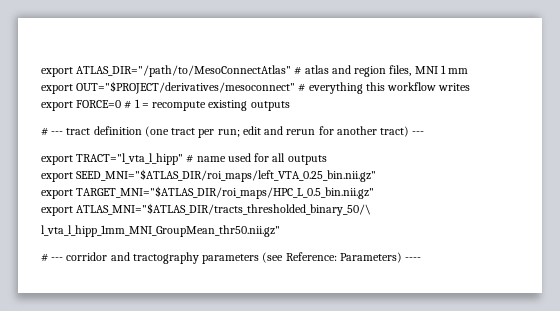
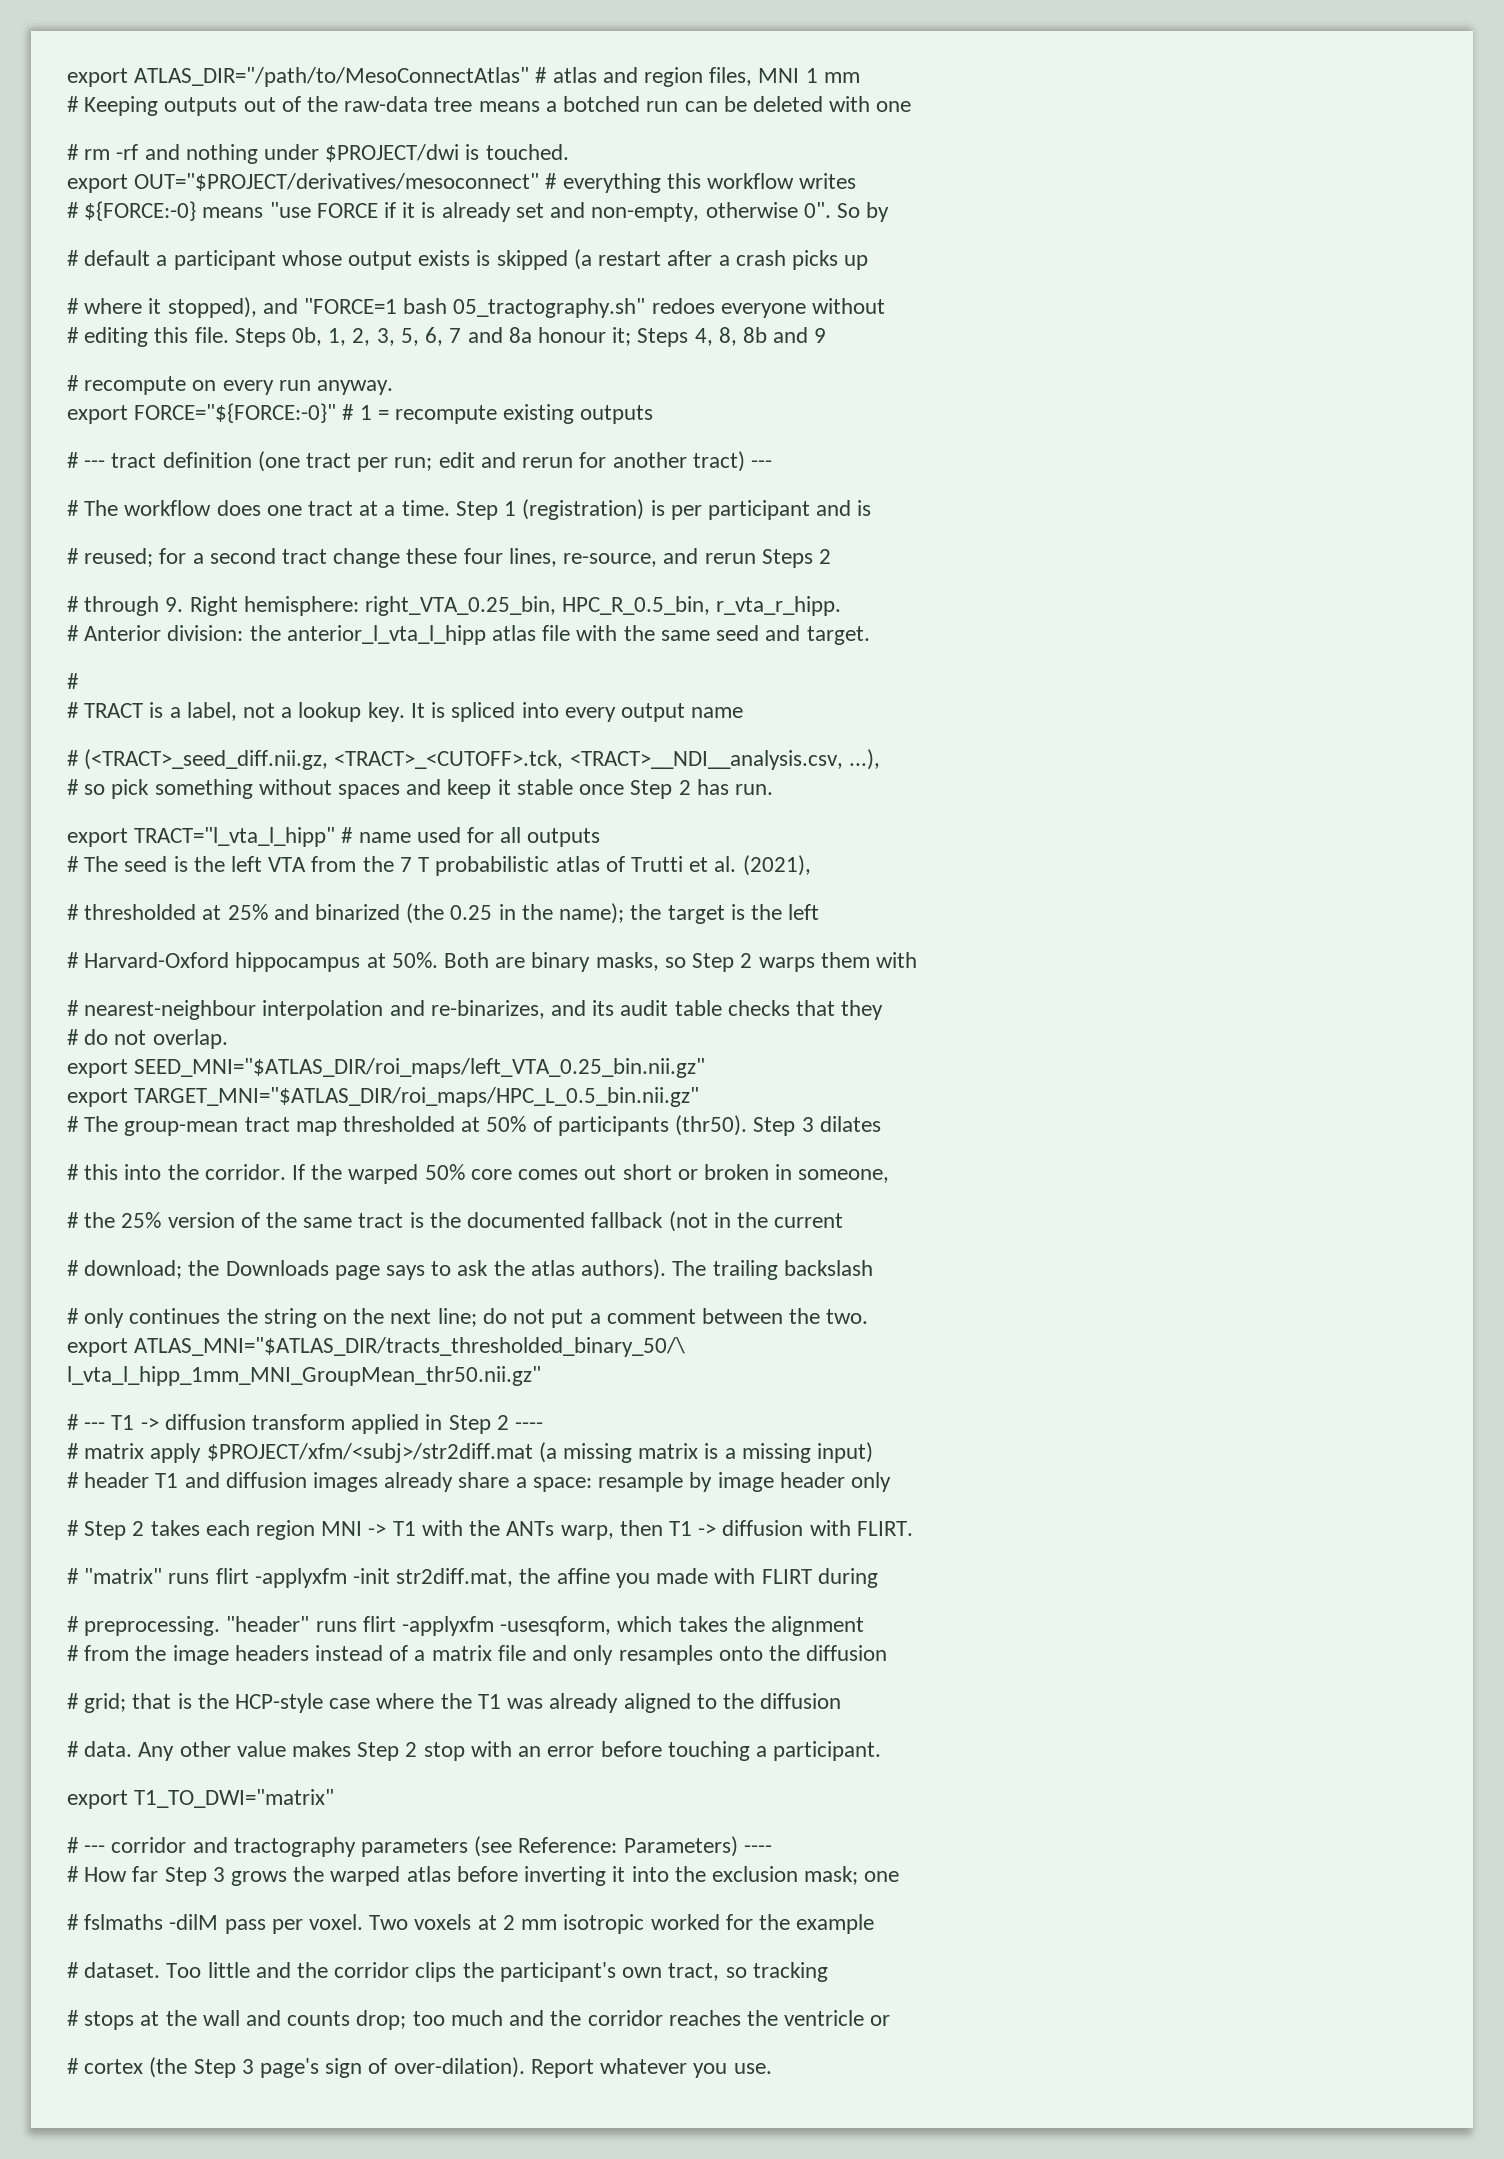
+ # Keeping outputs out of the raw-data tree means a botched run can be deleted with one
+ # rm -rf and nothing under $PROJECT/dwi is touched.
- export FORCE=0 # 1 = recompute existing outputs
+ # ${FORCE:-0} means "use FORCE if it is already set and non-empty, otherwise 0". So by
+ # default a participant whose output exists is skipped (a restart after a crash picks up
+ # where it stopped), and "FORCE=1 bash 05_tractography.sh" redoes everyone without
+ # editing this file. Steps 0b, 1, 2, 3, 5, 6, 7 and 8a honour it; Steps 4, 8, 8b and 9
+ # recompute on every run anyway.
+ export FORCE="${FORCE:-0}" # 1 = recompute existing outputs
+ # The workflow does one tract at a time. Step 1 (registration) is per participant and is
+ # reused; for a second tract change these four lines, re-source, and rerun Steps 2
+ # through 9. Right hemisphere: right_VTA_0.25_bin, HPC_R_0.5_bin, r_vta_r_hipp.
+ # Anterior division: the anterior_l_vta_l_hipp atlas file with the same seed and target.
+ #
+ # TRACT is a label, not a lookup key. It is spliced into every output name
+ # (<TRACT>_seed_diff.nii.gz, <TRACT>_<CUTOFF>.tck, <TRACT>__NDI__analysis.csv, ...),
+ # so pick something without spaces and keep it stable once Step 2 has run.
+ # The seed is the left VTA from the 7 T probabilistic atlas of Trutti et al. (2021),
+ # thresholded at 25% and binarized (the 0.25 in the name); the target is the left
+ # Harvard-Oxford hippocampus at 50%. Both are binary masks, so Step 2 warps them with
+ # nearest-neighbour interpolation and re-binarizes, and its audit table checks that they
+ # do not overlap.
  export SEED_MNI="$ATLAS_DIR/roi_maps/left_VTA_0.25_bin.nii.gz"
  export TARGET_MNI="$ATLAS_DIR/roi_maps/HPC_L_0.5_bin.nii.gz"
+ # The group-mean tract map thresholded at 50% of participants (thr50). Step 3 dilates
+ # this into the corridor. If the warped 50% core comes out short or broken in someone,
+ # the 25% version of the same tract is the documented fallback (not in the current
+ # download; the Downloads page says to ask the atlas authors). The trailing backslash
+ # only continues the string on the next line; do not put a comment between the two.
  export ATLAS_MNI="$ATLAS_DIR/tracts_thresholded_binary_50/\
  l_vta_l_hipp_1mm_MNI_GroupMean_thr50.nii.gz"
+ # --- T1 -> diffusion transform applied in Step 2 ----
+ # matrix apply $PROJECT/xfm/<subj>/str2diff.mat (a missing matrix is a missing input)
+ # header T1 and diffusion images already share a space: resample by image header only
+ # Step 2 takes each region MNI -> T1 with the ANTs warp, then T1 -> diffusion with FLIRT.
+ # "matrix" runs flirt -applyxfm -init str2diff.mat, the affine you made with FLIRT during
+ # preprocessing. "header" runs flirt -applyxfm -usesqform, which takes the alignment
+ # from the image headers instead of a matrix file and only resamples onto the diffusion
+ # grid; that is the HCP-style case where the T1 was already aligned to the diffusion
+ # data. Any other value makes Step 2 stop with an error before touching a participant.
+ export T1_TO_DWI="matrix"
+ # How far Step 3 grows the warped atlas before inverting it into the exclusion mask; one
+ # fslmaths -dilM pass per voxel. Two voxels at 2 mm isotropic worked for the example
+ # dataset. Too little and the corridor clips the participant's own tract, so tracking
+ # stops at the wall and counts drop; too much and the corridor reaches the ventricle or
+ # cortex (the Step 3 page's sign of over-dilation). Report whatever you use.

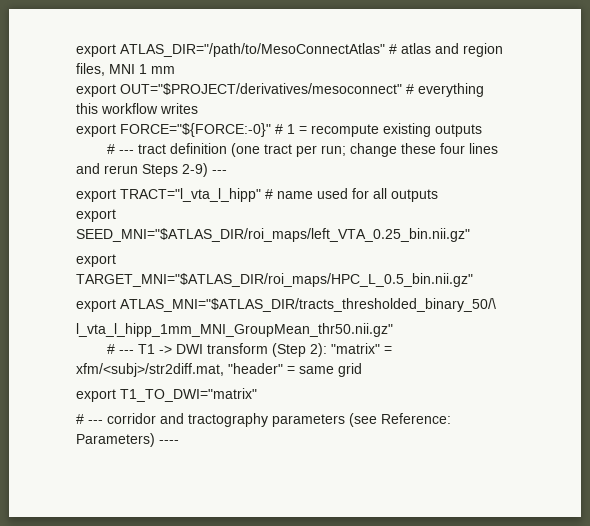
- # Keeping outputs out of the raw-data tree means a botched run can be deleted with one
- # rm -rf and nothing under $PROJECT/dwi is touched.
- # ${FORCE:-0} means "use FORCE if it is already set and non-empty, otherwise 0". So by
- # default a participant whose output exists is skipped (a restart after a crash picks up
- # where it stopped), and "FORCE=1 bash 05_tractography.sh" redoes everyone without
- # editing this file. Steps 0b, 1, 2, 3, 5, 6, 7 and 8a honour it; Steps 4, 8, 8b and 9
- # recompute on every run anyway.
- # --- tract definition (one tract per run; edit and rerun for another tract) ---
- # The workflow does one tract at a time. Step 1 (registration) is per participant and is
- # reused; for a second tract change these four lines, re-source, and rerun Steps 2
- # through 9. Right hemisphere: right_VTA_0.25_bin, HPC_R_0.5_bin, r_vta_r_hipp.
- # Anterior division: the anterior_l_vta_l_hipp atlas file with the same seed and target.
- #
- # TRACT is a label, not a lookup key. It is spliced into every output name
- # (<TRACT>_seed_diff.nii.gz, <TRACT>_<CUTOFF>.tck, <TRACT>__NDI__analysis.csv, ...),
- # so pick something without spaces and keep it stable once Step 2 has run.
+ # --- tract definition (one tract per run; change these four lines and rerun Steps 2-9) ---
- # The seed is the left VTA from the 7 T probabilistic atlas of Trutti et al. (2021),
- # thresholded at 25% and binarized (the 0.25 in the name); the target is the left
- # Harvard-Oxford hippocampus at 50%. Both are binary masks, so Step 2 warps them with
- # nearest-neighbour interpolation and re-binarizes, and its audit table checks that they
- # do not overlap.
  export SEED_MNI="$ATLAS_DIR/roi_maps/left_VTA_0.25_bin.nii.gz"
  export TARGET_MNI="$ATLAS_DIR/roi_maps/HPC_L_0.5_bin.nii.gz"
- # The group-mean tract map thresholded at 50% of participants (thr50). Step 3 dilates
- # this into the corridor. If the warped 50% core comes out short or broken in someone,
- # the 25% version of the same tract is the documented fallback (not in the current
- # download; the Downloads page says to ask the atlas authors). The trailing backslash
- # only continues the string on the next line; do not put a comment between the two.
- # --- T1 -> diffusion transform applied in Step 2 ----
- # matrix apply $PROJECT/xfm/<subj>/str2diff.mat (a missing matrix is a missing input)
- # header T1 and diffusion images already share a space: resample by image header only
- # Step 2 takes each region MNI -> T1 with the ANTs warp, then T1 -> diffusion with FLIRT.
- # "matrix" runs flirt -applyxfm -init str2diff.mat, the affine you made with FLIRT during
- # preprocessing. "header" runs flirt -applyxfm -usesqform, which takes the alignment
- # from the image headers instead of a matrix file and only resamples onto the diffusion
- # grid; that is the HCP-style case where the T1 was already aligned to the diffusion
- # data. Any other value makes Step 2 stop with an error before touching a participant.
+ # --- T1 -> DWI transform (Step 2): "matrix" = xfm/<subj>/str2diff.mat, "header" = same grid
- # How far Step 3 grows the warped atlas before inverting it into the exclusion mask; one
- # fslmaths -dilM pass per voxel. Two voxels at 2 mm isotropic worked for the example
- # dataset. Too little and the corridor clips the participant's own tract, so tracking
- # stops at the wall and counts drop; too much and the corridor reaches the ventricle or
- # cortex (the Step 3 page's sign of over-dilation). Report whatever you use.

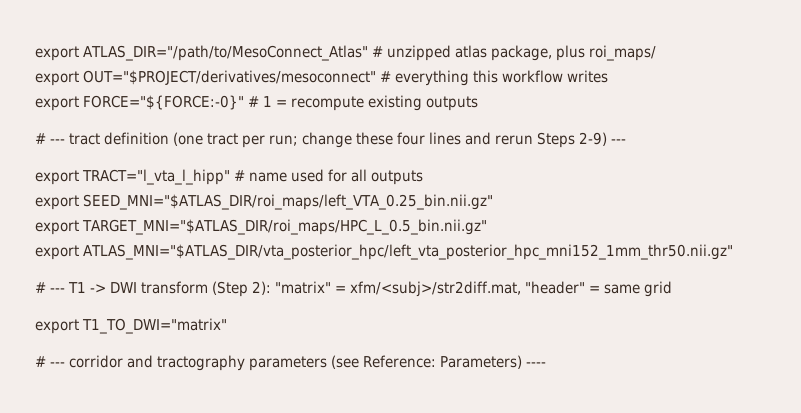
- export ATLAS_DIR="/path/to/MesoConnectAtlas" # atlas and region files, MNI 1 mm
+ export ATLAS_DIR="/path/to/MesoConnect_Atlas" # unzipped atlas package, plus roi_maps/
- export ATLAS_MNI="$ATLAS_DIR/tracts_thresholded_binary_50/\
- l_vta_l_hipp_1mm_MNI_GroupMean_thr50.nii.gz"
+ export ATLAS_MNI="$ATLAS_DIR/vta_posterior_hpc/left_vta_posterior_hpc_mni152_1mm_thr50.nii.gz"

